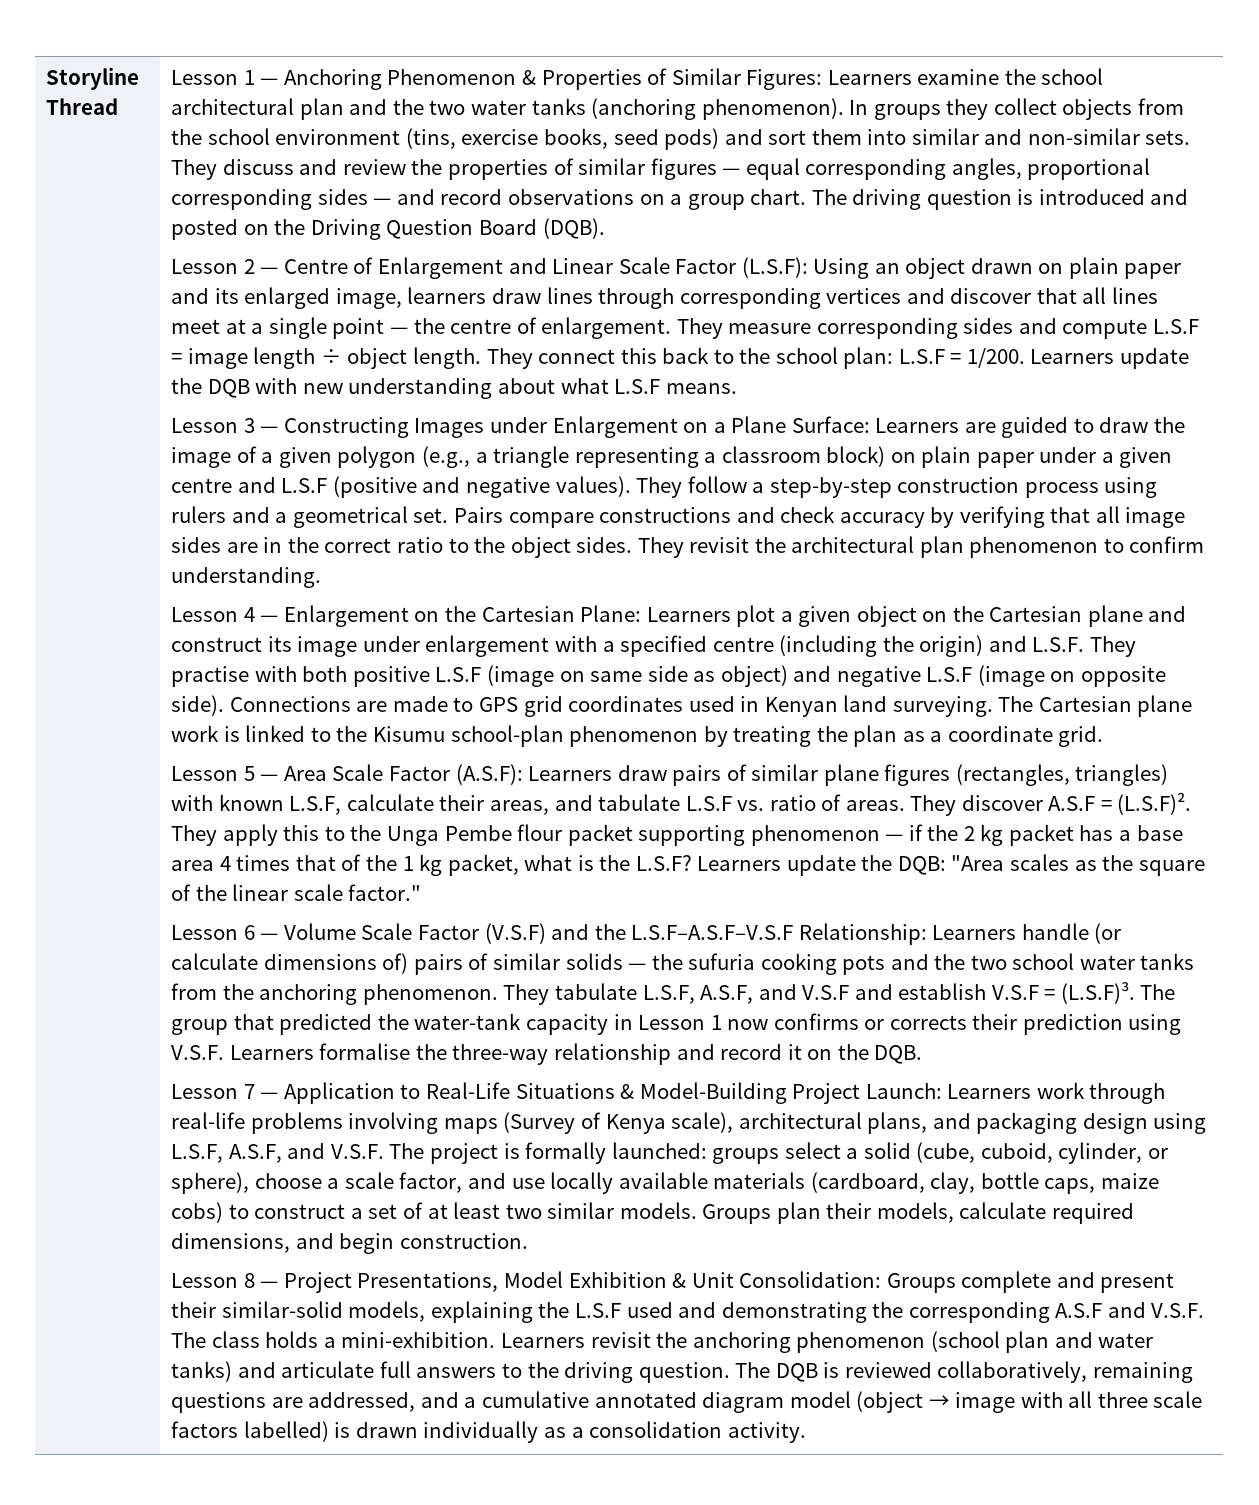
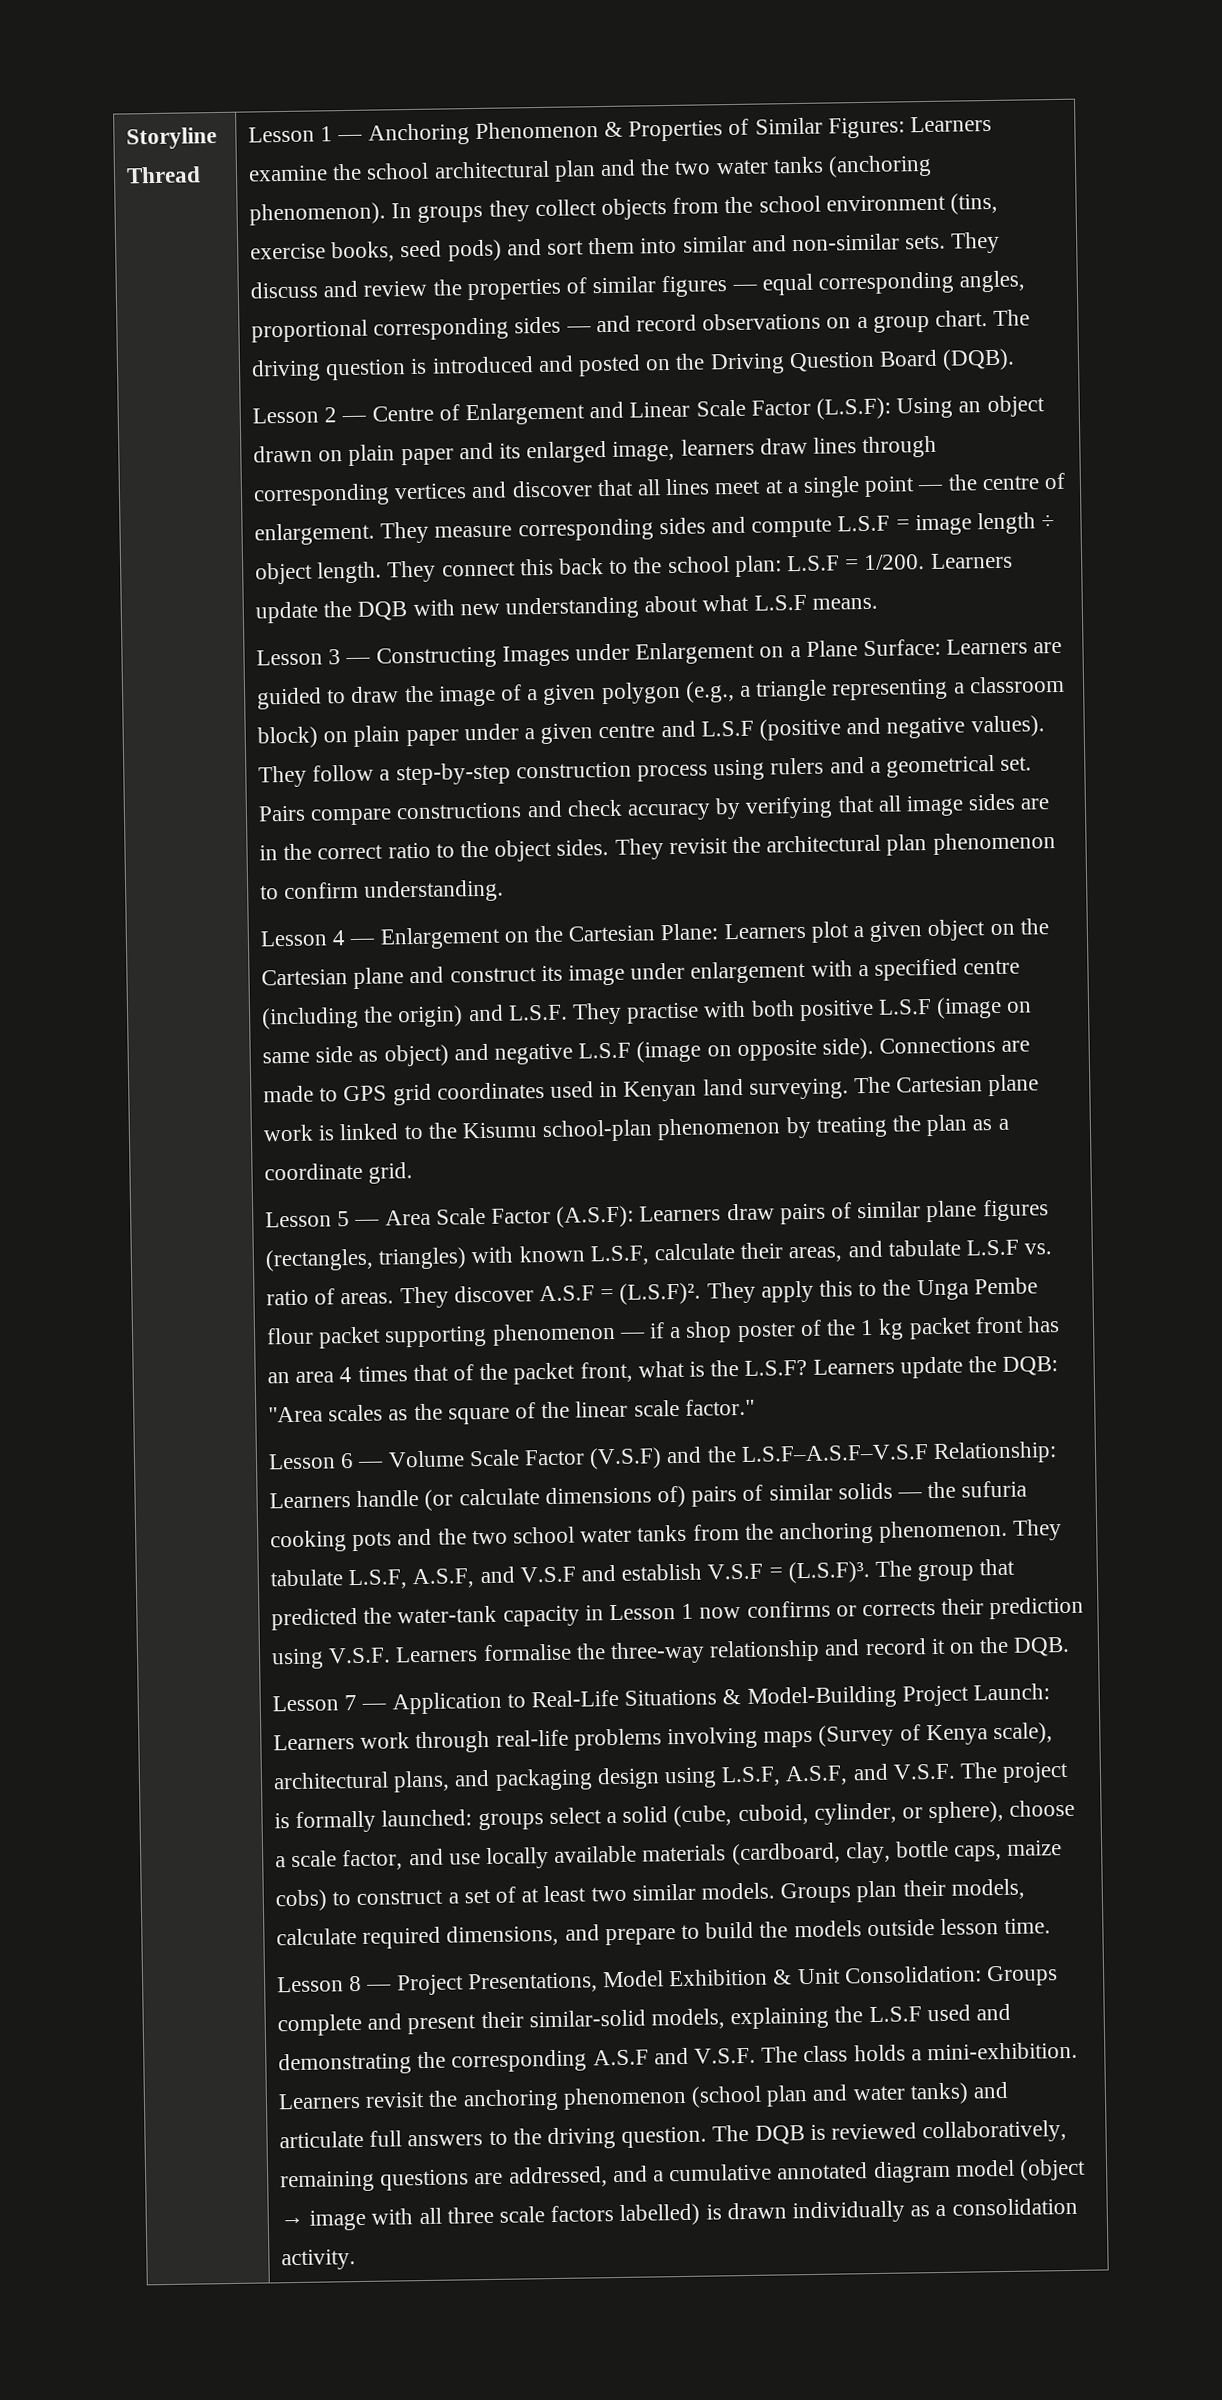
- They discover A.S.F = (L.S.F)². They apply this to the Unga Pembe flour packet supporting phenomenon — if the 2 kg packet has a base area 4 times that of the 1 kg packet, what is the L.S.F?
+ They discover A.S.F = (L.S.F)². They apply this to the Unga Pembe flour packet supporting phenomenon — if a shop poster of the 1 kg packet front has an area 4 times that of the packet front, what is the L.S.F?
- Groups plan their models, calculate required dimensions, and begin construction.
+ Groups plan their models, calculate required dimensions, and prepare to build the models outside lesson time.

